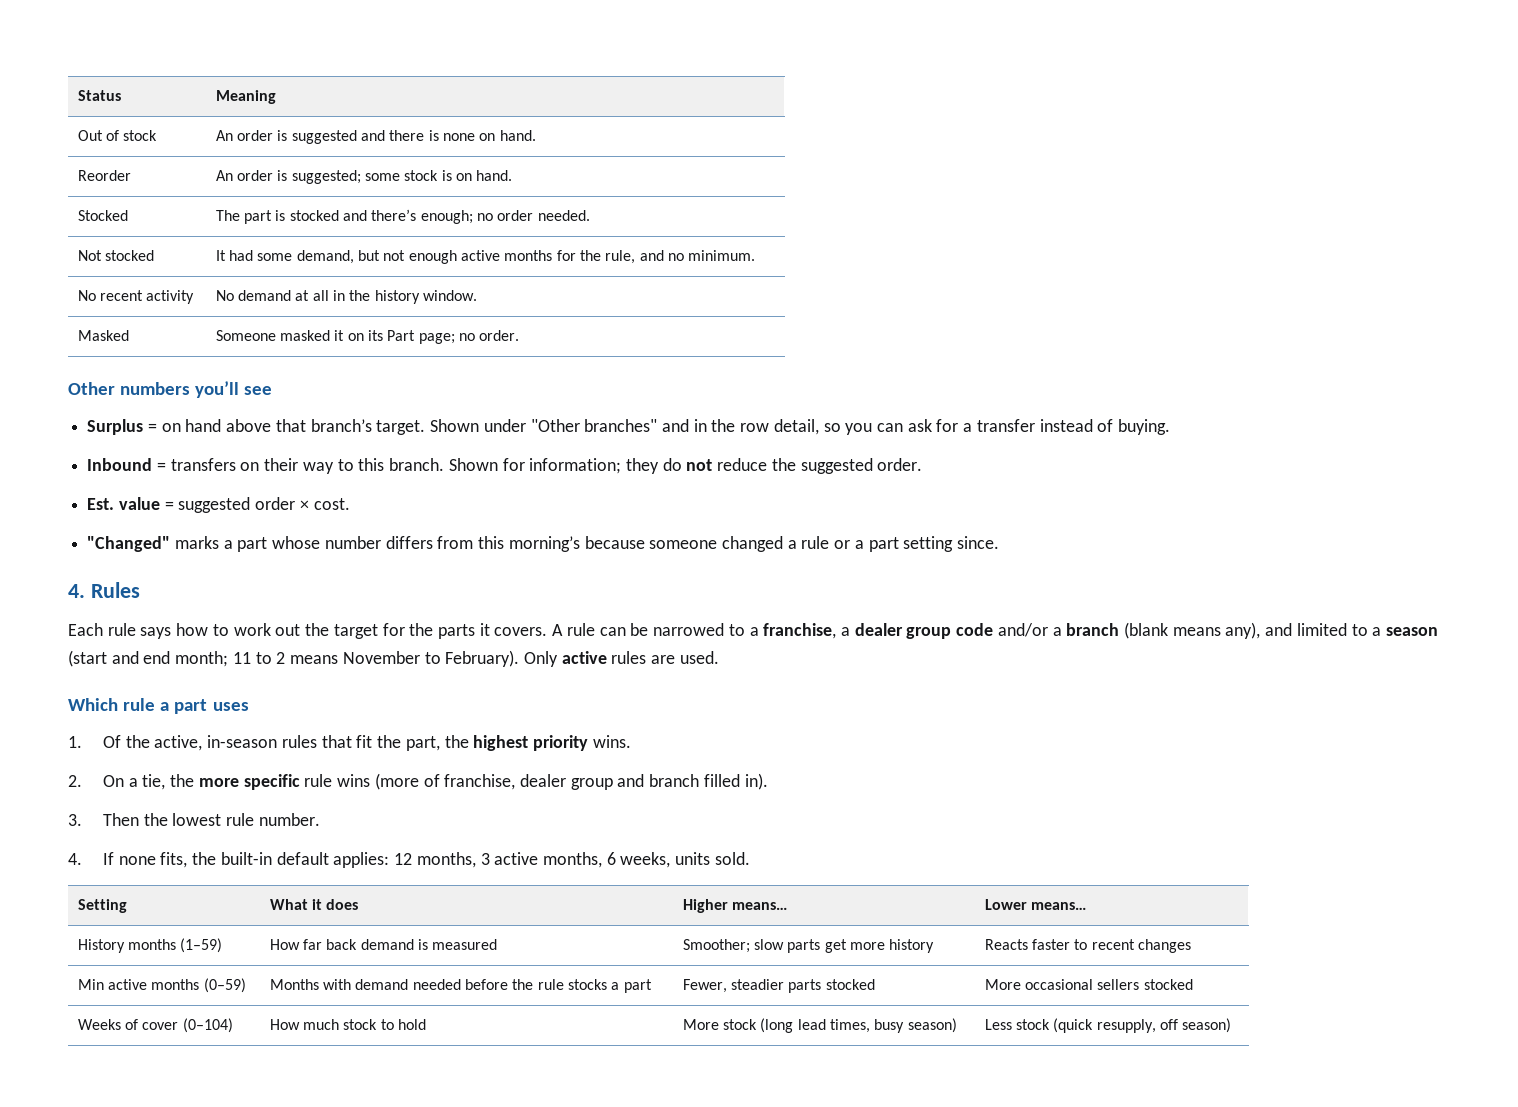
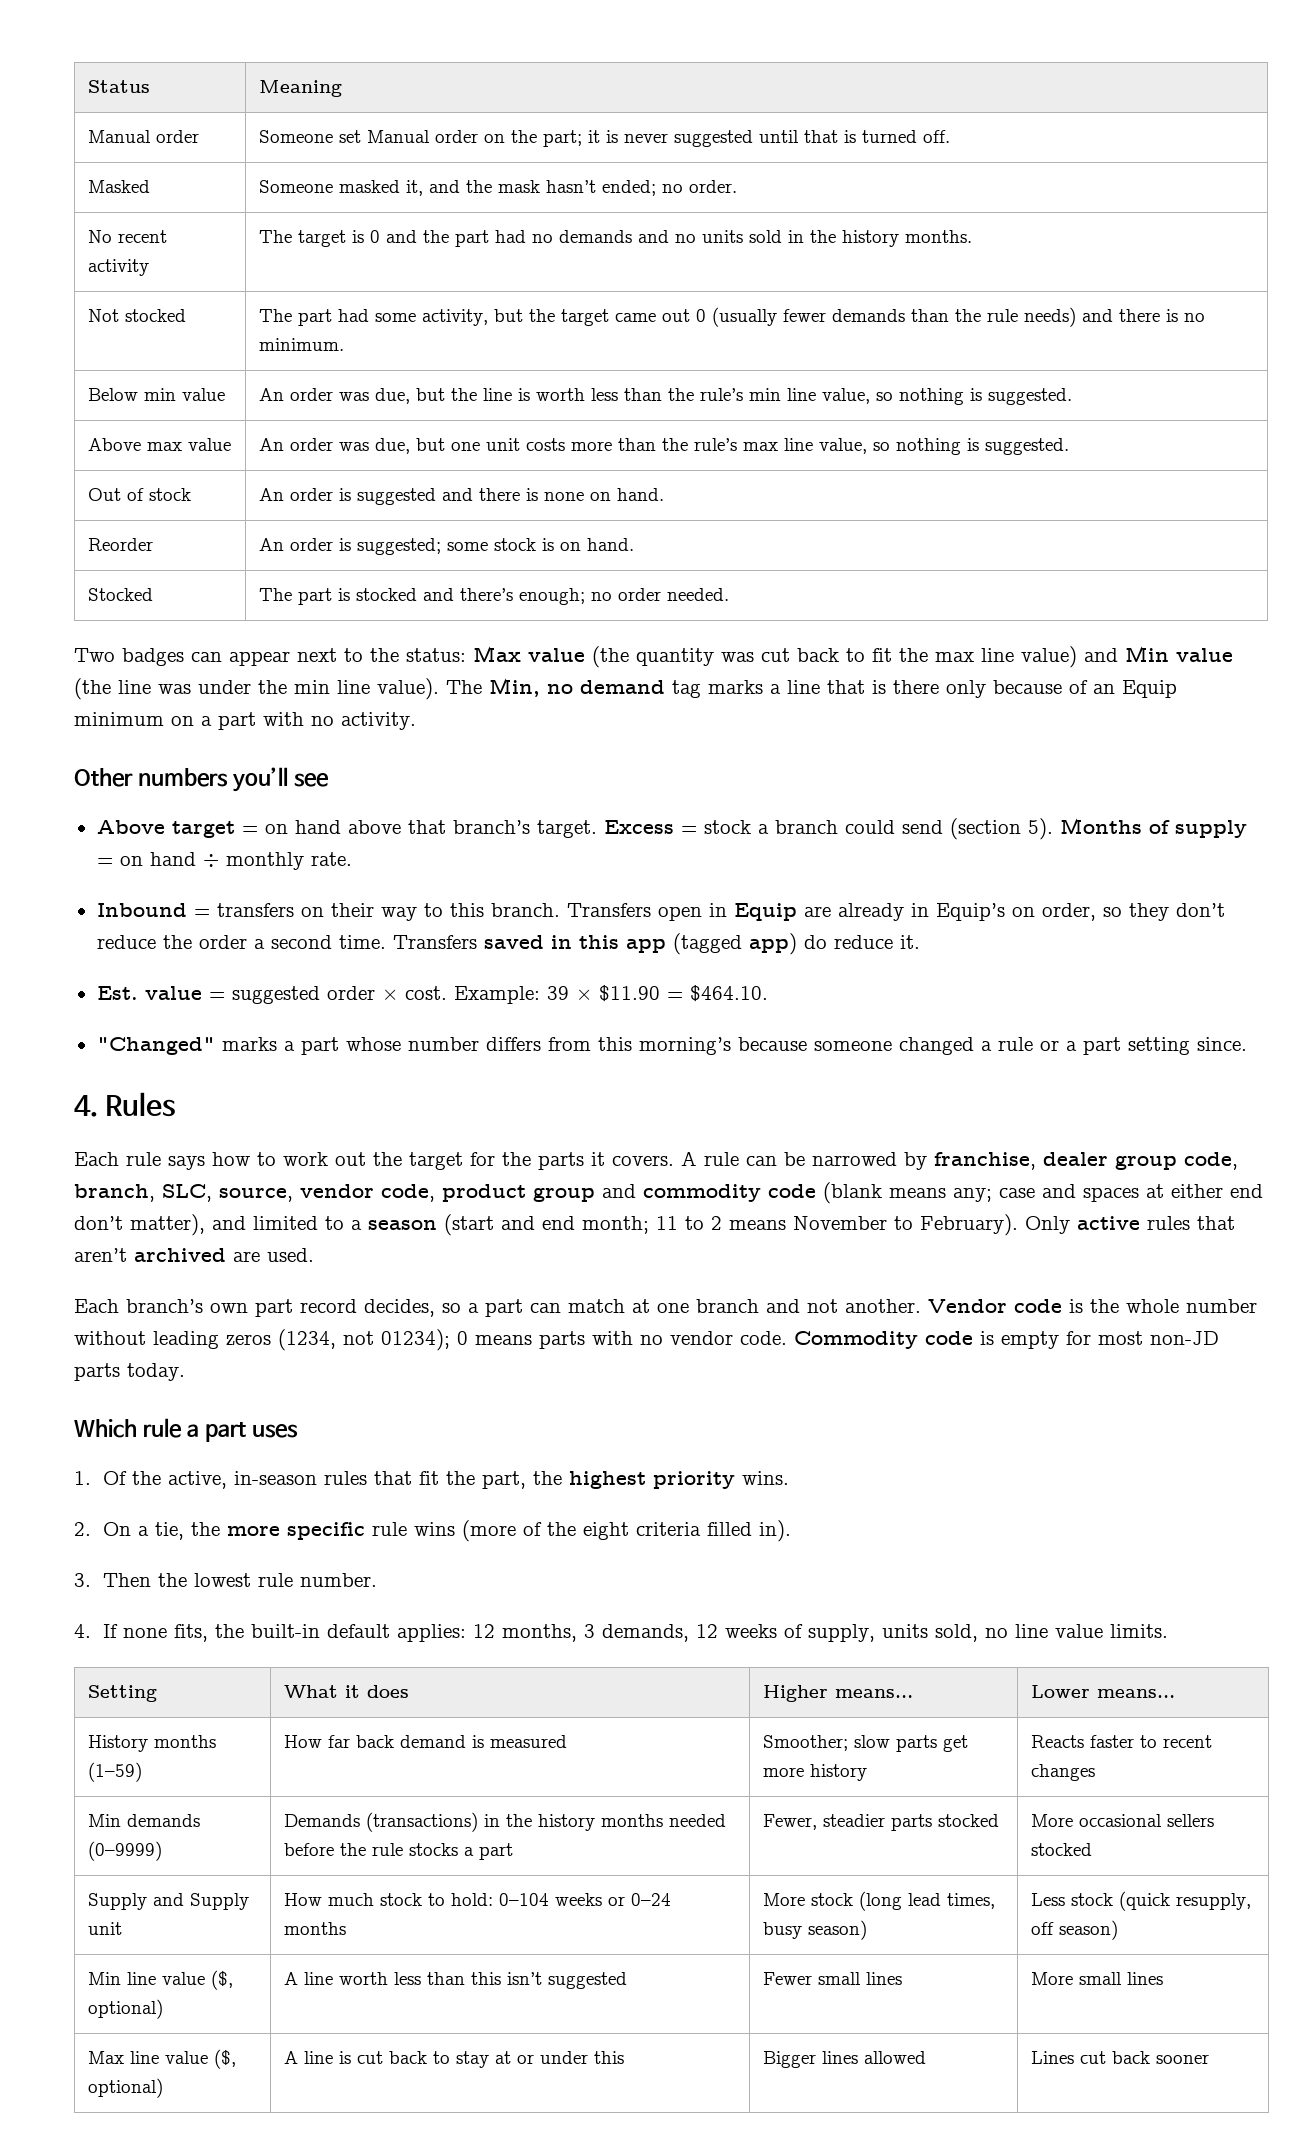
+ Manual order | Someone set Manual order on the part; it is never suggested until that is turned off.
+ Masked | Someone masked it, and the mask hasn’t ended; no order.
+ No recent activity | The target is 0 and the part had no demands and no units sold in the history months.
+ Not stocked | The part had some activity, but the target came out 0 (usually fewer demands than the rule needs) and there is no minimum.
+ Below min value | An order was due, but the line is worth less than the rule’s min line value, so nothing is suggested.
+ Above max value | An order was due, but one unit costs more than the rule’s max line value, so nothing is suggested.
- Not stocked | It had some demand, but not enough active months for the rule, and no minimum.
- No recent activity | No demand at all in the history window.
- Masked | Someone masked it on its Part page; no order.
+ Two badges can appear next to the status: Max value (the quantity was cut back to fit the max line value) and Min value (the line was under the min line value). The Min, no demand tag marks a line that is there only because of an Equip minimum on a part with no activity.
- Surplus = on hand above that branch’s target.
+ Above target = on hand above that branch’s target.
- Shown under "Other branches" and in the row detail, so you can ask for a transfer instead of buying.
+ Excess = stock a branch could send (section 5). Months of supply = on hand ÷ monthly rate.
- Shown for information; they do not reduce the suggested order.
+ Transfers open in Equip are already in Equip’s on order, so they don’t reduce the order a second time. Transfers saved in this app (tagged app) do reduce it.
+ Example: 39 × $11.90 = $464.10.
- A rule can be narrowed to a franchise, a dealer group code and/or a branch (blank means any), and limited to a season (start and end month; 11 to 2 means November to February).
+ A rule can be narrowed by franchise, dealer group code, branch, SLC, source, vendor code, product group and commodity code (blank means any; case and spaces at either end don’t matter), and limited to a season (start and end month; 11 to 2 means November to February).
- Only active rules are used.
+ Only active rules that aren’t archived are used.
+ Each branch’s own part record decides, so a part can match at one branch and not another. Vendor code is the whole number without leading zeros (1234, not 01234); 0 means parts with no vendor code. Commodity code is empty for most non-JD parts today.
- 2. On a tie, the more specific rule wins (more of franchise, dealer group and branch filled in).
+ 2. On a tie, the more specific rule wins (more of the eight criteria filled in).
- 4. If none fits, the built-in default applies: 12 months, 3 active months, 6 weeks, units sold.
+ 4. If none fits, the built-in default applies: 12 months, 3 demands, 12 weeks of supply, units sold, no line value limits.
- Min active months (0–59) | Months with demand needed before the rule stocks a part | Fewer, steadier parts stocked | More occasional sellers stocked
+ Min demands (0–9999) | Demands (transactions) in the history months needed before the rule stocks a part | Fewer, steadier parts stocked | More occasional sellers stocked
- Weeks of cover (0–104) | How much stock to hold | More stock (long lead times, busy season) | Less stock (quick resupply, off season)
+ Supply and Supply unit | How much stock to hold: 0–104 weeks or 0–24 months | More stock (long lead times, busy season) | Less stock (quick resupply, off season)
+ Min line value ($, optional) | A line worth less than this isn’t suggested | Fewer small lines | More small lines
+ Max line value ($, optional) | A line is cut back to stay at or under this | Bigger lines allowed | Lines cut back sooner

